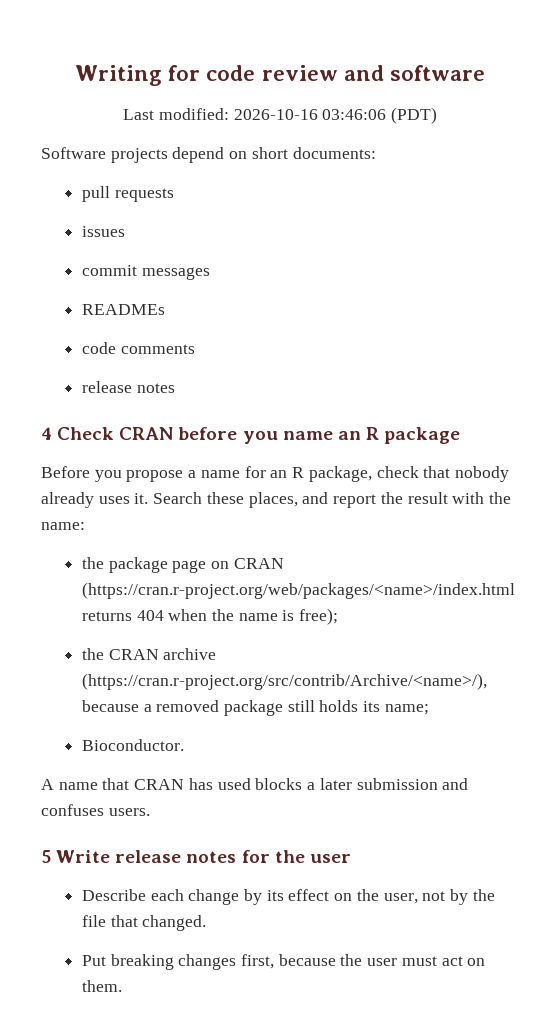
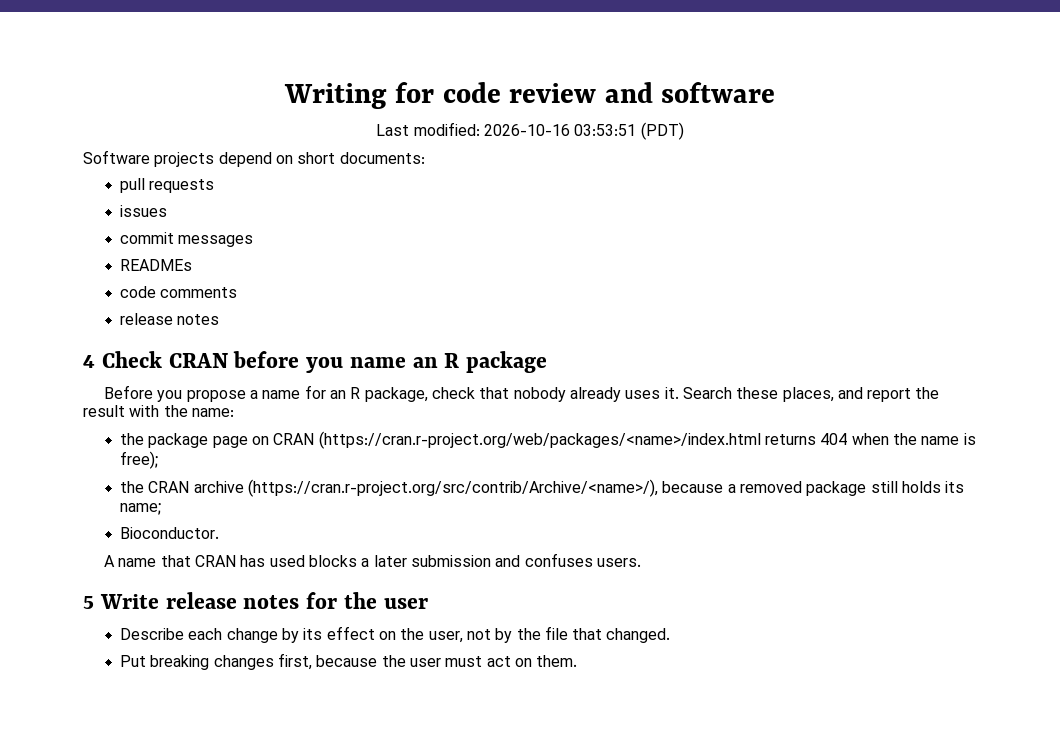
- Last modified: 2026-10-16 03:46:06 (PDT)
+ Last modified: 2026-10-16 03:53:51 (PDT)

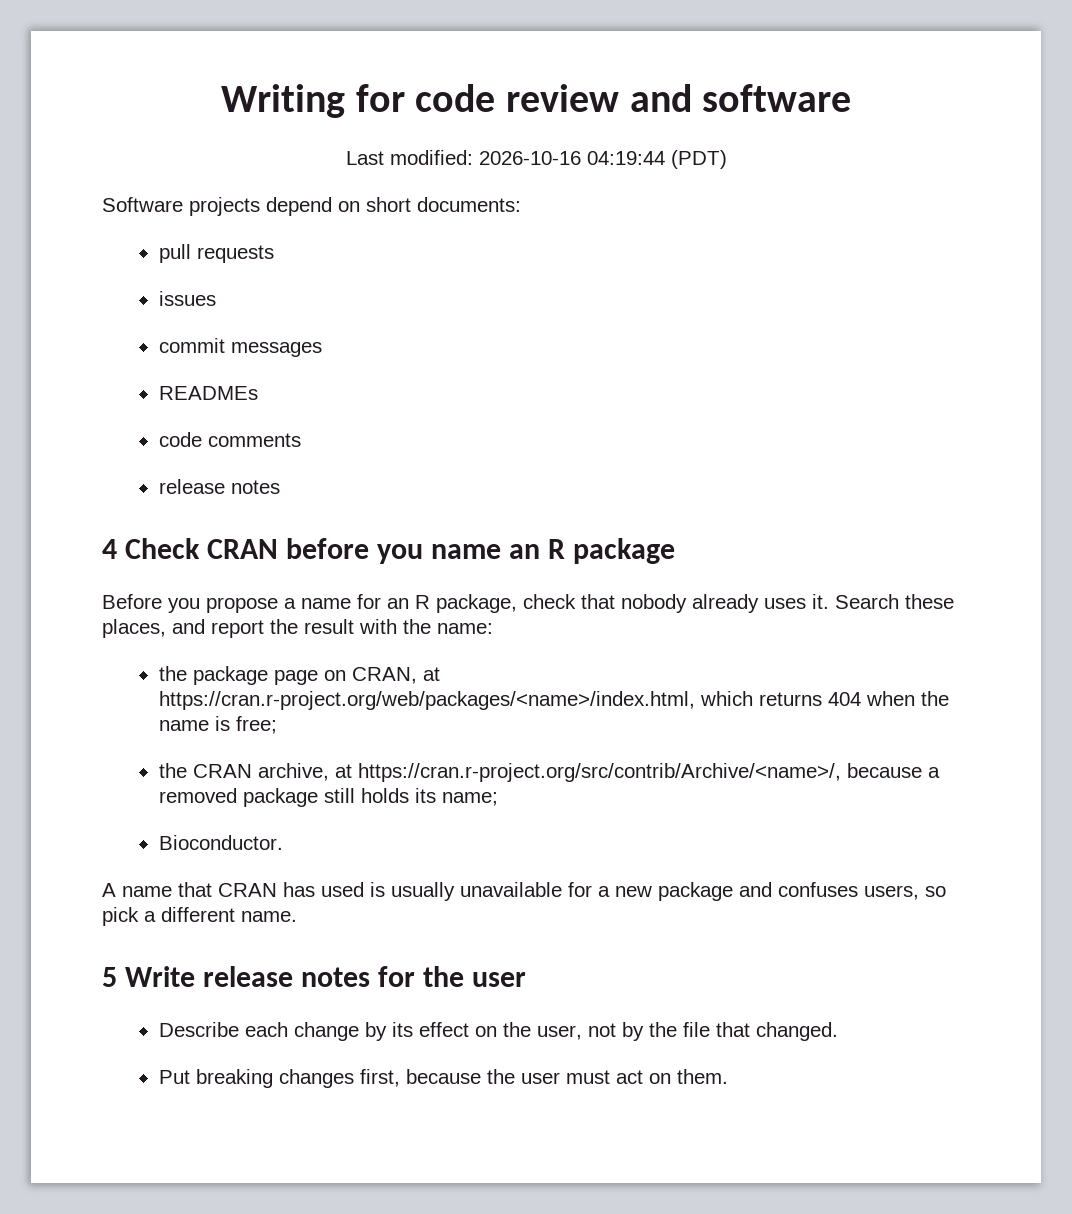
- Last modified: 2026-10-16 03:53:51 (PDT)
+ Last modified: 2026-10-16 04:19:44 (PDT)
- the package page on CRAN (https://cran.r-project.org/web/packages/<name>/index.html returns 404 when the name is free);
+ the package page on CRAN, at https://cran.r-project.org/web/packages/<name>/index.html, which returns 404 when the name is free;
- the CRAN archive (https://cran.r-project.org/src/contrib/Archive/<name>/), because a removed package still holds its name;
+ the CRAN archive, at https://cran.r-project.org/src/contrib/Archive/<name>/, because a removed package still holds its name;
- A name that CRAN has used blocks a later submission and confuses users.
+ A name that CRAN has used is usually unavailable for a new package and confuses users, so pick a different name.

